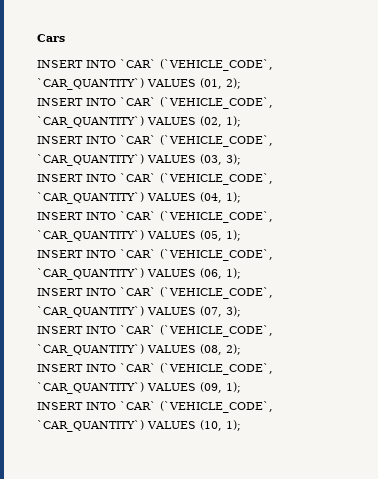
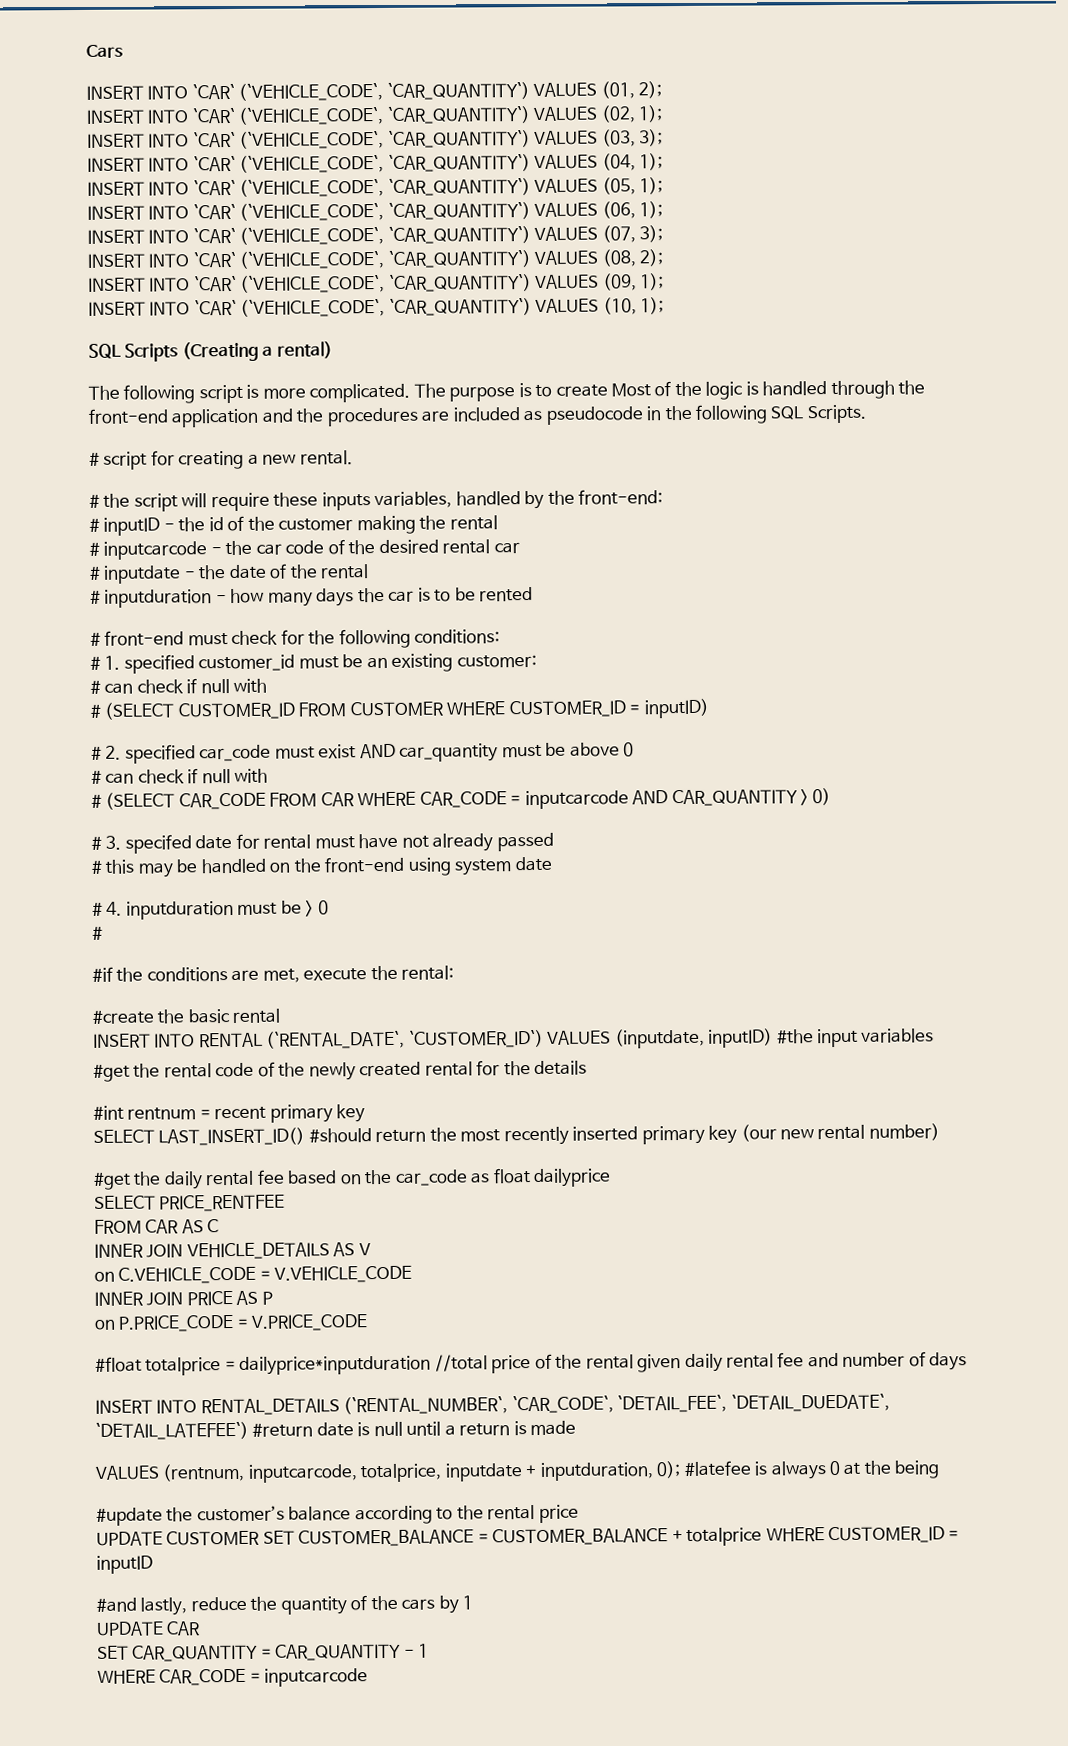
+ SQL Scripts (Creating a rental)
+ The following script is more complicated. The purpose is to create Most of the logic is handled through the front-end application and the procedures are included as pseudocode in the following SQL Scripts.
+ # script for creating a new rental.
+ # the script will require these inputs variables, handled by the front-end:
+ # inputID - the id of the customer making the rental
+ # inputcarcode - the car code of the desired rental car
+ # inputdate - the date of the rental
+ # inputduration - how many days the car is to be rented
+ # front-end must check for the following conditions:
+ # 1. specified customer_id must be an existing customer:
+ # can check if null with
+ # (SELECT CUSTOMER_ID FROM CUSTOMER WHERE CUSTOMER_ID = inputID)
+ # 2. specified car_code must exist AND car_quantity must be above 0
+ # can check if null with
+ # (SELECT CAR_CODE FROM CAR WHERE CAR_CODE = inputcarcode AND CAR_QUANTITY > 0)
+ # 3. specifed date for rental must have not already passed
+ # this may be handled on the front-end using system date
+ # 4. inputduration must be > 0
+ #
+ #if the conditions are met, execute the rental:
+ #create the basic rental
+ INSERT INTO RENTAL (`RENTAL_DATE`, `CUSTOMER_ID`) VALUES (inputdate, inputID) #the input variables
+ #get the rental code of the newly created rental for the details
+ #int rentnum = recent primary key
+ SELECT LAST_INSERT_ID() #should return the most recently inserted primary key (our new rental number)
+ #get the daily rental fee based on the car_code as float dailyprice
+ SELECT PRICE_RENTFEE
+ FROM CAR AS C
+ INNER JOIN VEHICLE_DETAILS AS V
+ on C.VEHICLE_CODE = V.VEHICLE_CODE
+ INNER JOIN PRICE AS P
+ on P.PRICE_CODE = V.PRICE_CODE
+ #float totalprice = dailyprice*inputduration //total price of the rental given daily rental fee and number of days
+ INSERT INTO RENTAL_DETAILS (`RENTAL_NUMBER`, `CAR_CODE`, `DETAIL_FEE`, `DETAIL_DUEDATE`, `DETAIL_LATEFEE`) #return date is null until a return is made
+ VALUES (rentnum, inputcarcode, totalprice, inputdate + inputduration, 0); #latefee is always 0 at the being
+ #update the customer’s balance according to the rental price
+ UPDATE CUSTOMER SET CUSTOMER_BALANCE = CUSTOMER_BALANCE + totalprice WHERE CUSTOMER_ID = inputID
+ #and lastly, reduce the quantity of the cars by 1
+ UPDATE CAR
+ SET CAR_QUANTITY = CAR_QUANTITY - 1
+ WHERE CAR_CODE = inputcarcode

